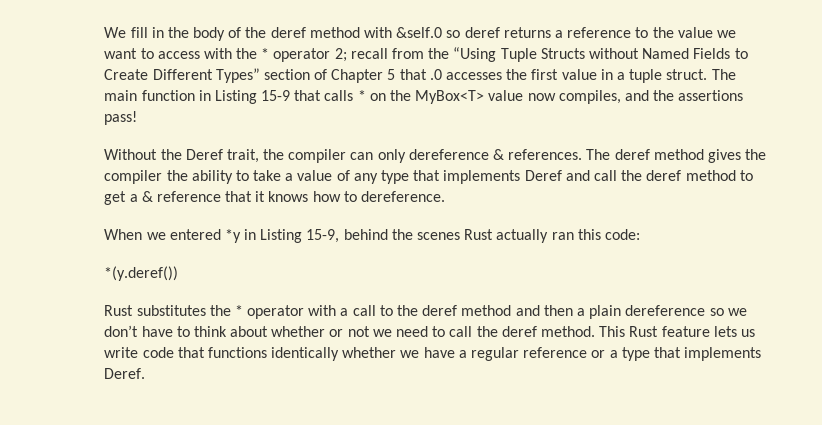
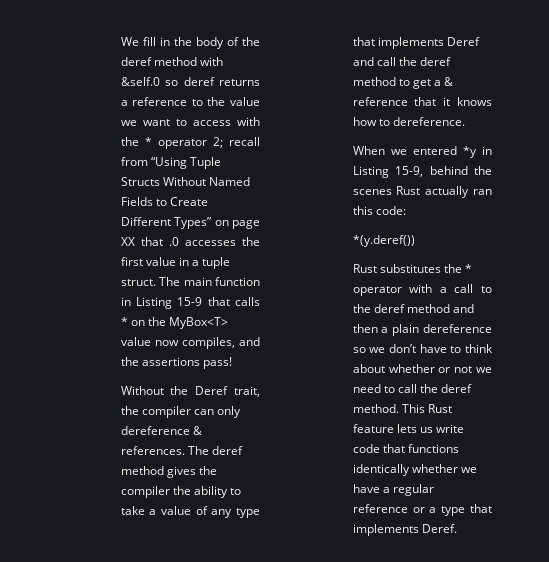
- We fill in the body of the deref method with &self.0 so deref returns a reference to the value we want to access with the * operator 2; recall from the “Using Tuple Structs without Named Fields to Create Different Types” section of Chapter 5 that .0 accesses the first value in a tuple struct.
+ We fill in the body of the deref method with &self.0 so deref returns a reference to the value we want to access with the * operator 2; recall from “Using Tuple Structs Without Named Fields to Create Different Types” on page XX that .0 accesses the first value in a tuple struct.

